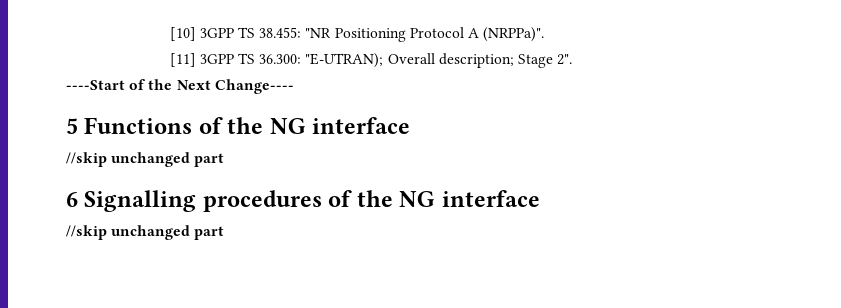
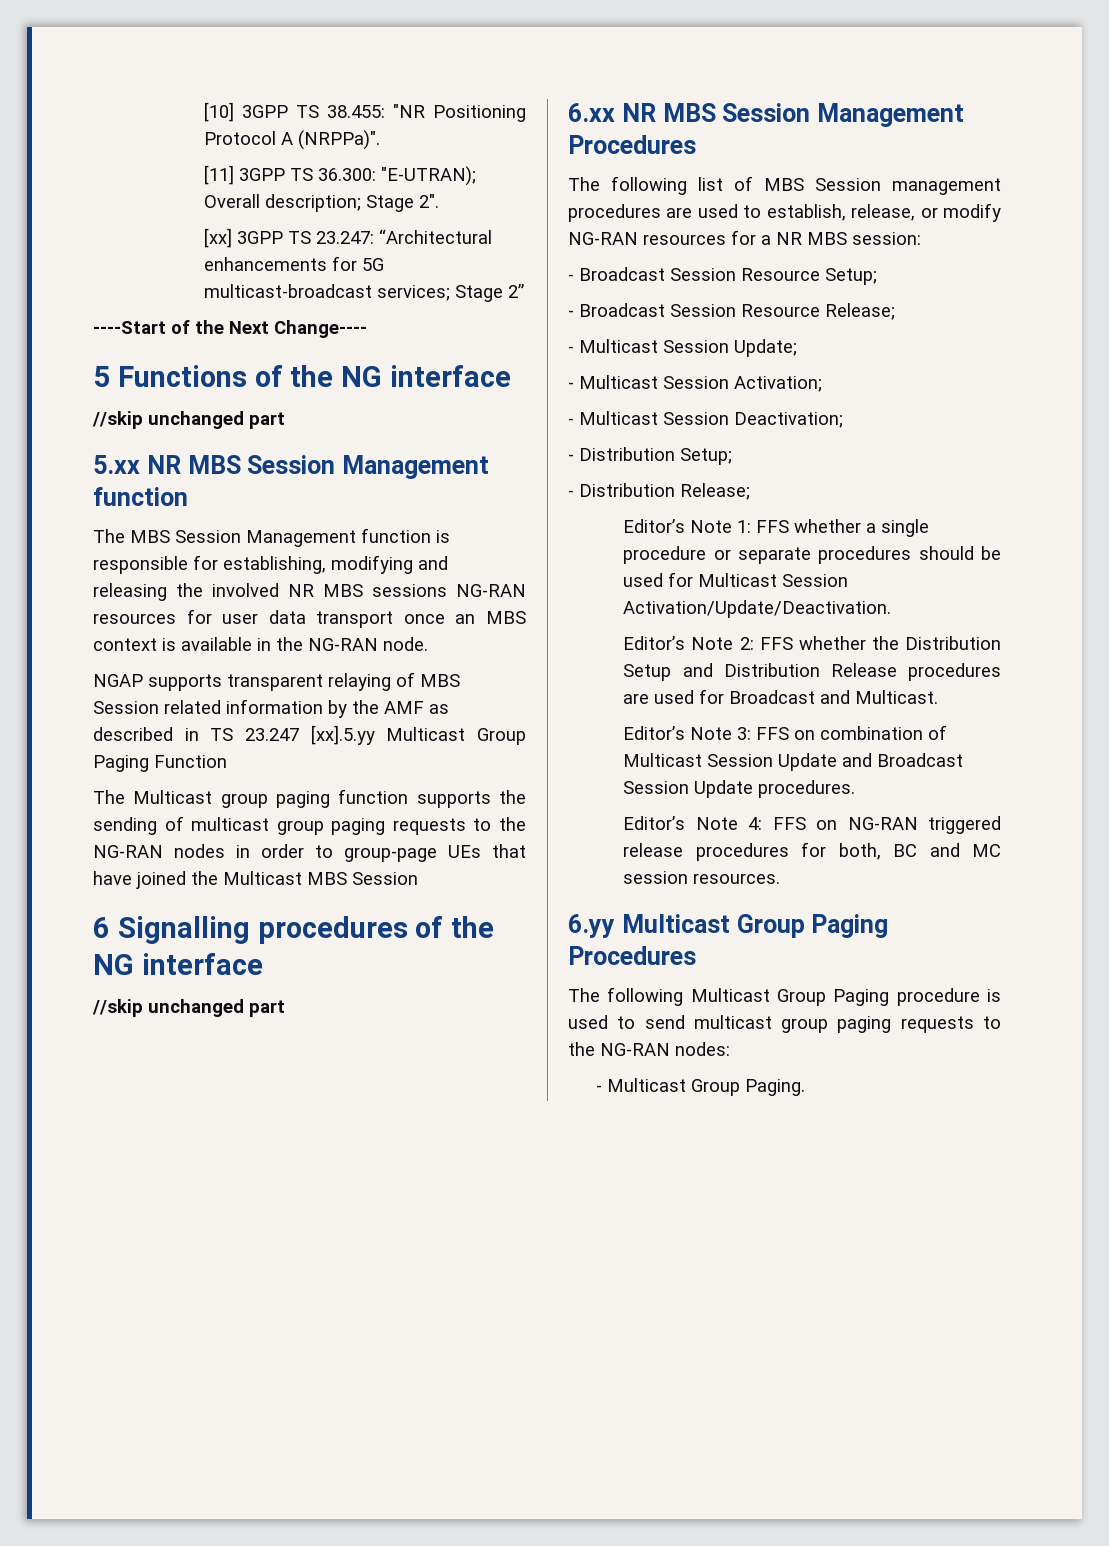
+ [xx] 3GPP TS 23.247: “Architectural enhancements for 5G multicast-broadcast services; Stage 2”
+ 5.xx NR MBS Session Management function
+ The MBS Session Management function is responsible for establishing, modifying and releasing the involved NR MBS sessions NG-RAN resources for user data transport once an MBS context is available in the NG-RAN node.
+ NGAP supports transparent relaying of MBS Session related information by the AMF as described in TS 23.247 [xx].5.yy Multicast Group Paging Function
+ The Multicast group paging function supports the sending of multicast group paging requests to the NG-RAN nodes in order to group-page UEs that have joined the Multicast MBS Session
+ 6.xx NR MBS Session Management Procedures
+ The following list of MBS Session management procedures are used to establish, release, or modify NG-RAN resources for a NR MBS session:
+ - Broadcast Session Resource Setup;
+ - Broadcast Session Resource Release;
+ - Multicast Session Update;
+ - Multicast Session Activation;
+ - Multicast Session Deactivation;
+ - Distribution Setup;
+ - Distribution Release;
+ Editor’s Note 1: FFS whether a single procedure or separate procedures should be used for Multicast Session Activation/Update/Deactivation.
+ Editor’s Note 2: FFS whether the Distribution Setup and Distribution Release procedures are used for Broadcast and Multicast.
+ Editor’s Note 3: FFS on combination of Multicast Session Update and Broadcast Session Update procedures.
+ Editor’s Note 4: FFS on NG-RAN triggered release procedures for both, BC and MC session resources.
+ 6.yy Multicast Group Paging Procedures
+ The following Multicast Group Paging procedure is used to send multicast group paging requests to the NG-RAN nodes:
+ - Multicast Group Paging.

